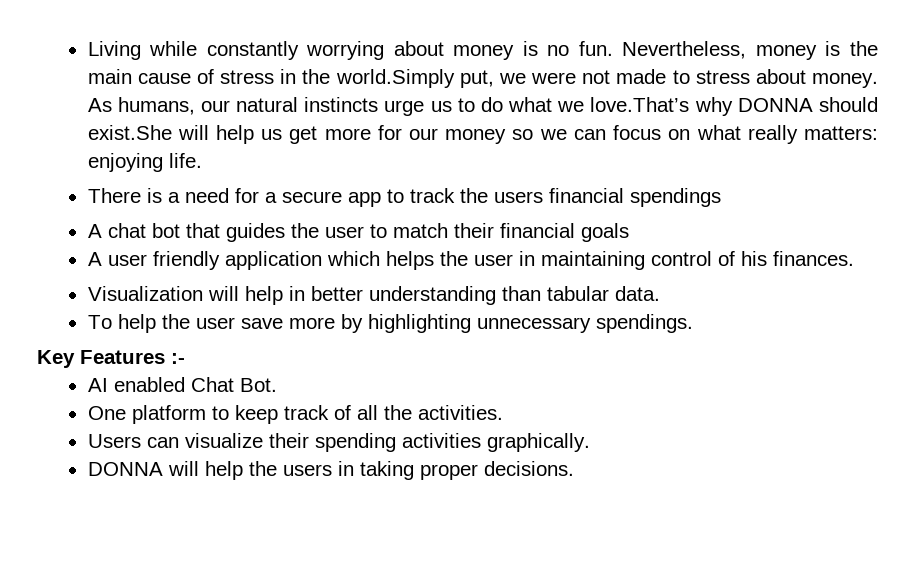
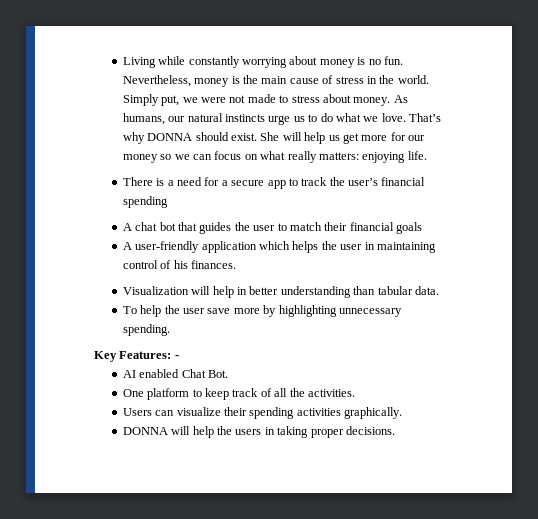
- Nevertheless, money is the main cause of stress in the world.Simply put, we were not made to stress about money.
+ Nevertheless, money is the main cause of stress in the world. Simply put, we were not made to stress about money.
- As humans, our natural instincts urge us to do what we love.That’s why DONNA should exist.She will help us get more for our money so we can focus on what really matters: enjoying life.
+ As humans, our natural instincts urge us to do what we love. That’s why DONNA should exist. She will help us get more for our money so we can focus on what really matters: enjoying life.
- There is a need for a secure app to track the users financial spendings
+ There is a need for a secure app to track the user’s financial spending
- A user friendly application which helps the user in maintaining control of his finances.
+ A user-friendly application which helps the user in maintaining control of his finances.
- To help the user save more by highlighting unnecessary spendings.
+ To help the user save more by highlighting unnecessary spending.
- Key Features :-
+ Key Features: -

